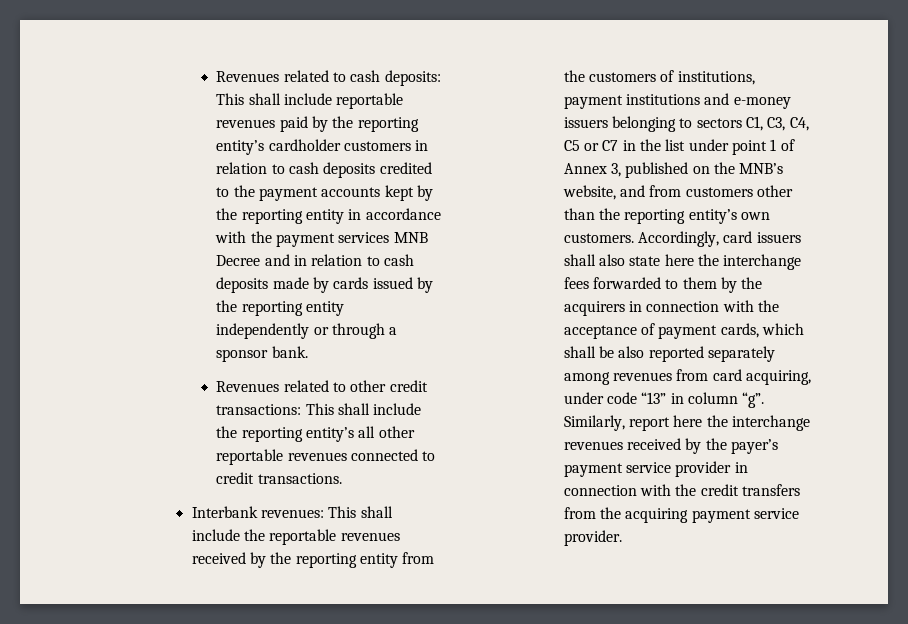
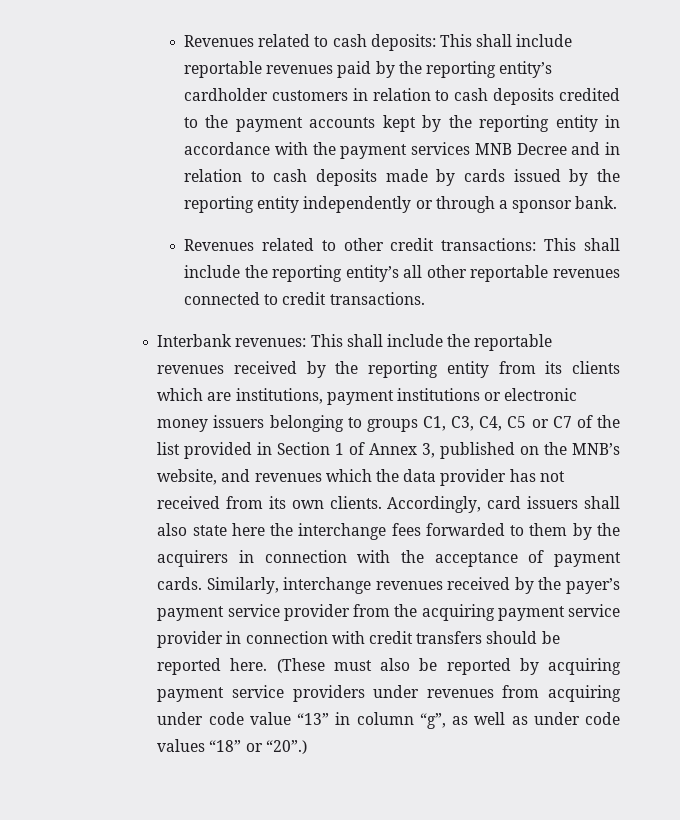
- Interbank revenues: This shall include the reportable revenues received by the reporting entity from the customers of institutions, payment institutions and e-money issuers belonging to sectors C1, C3, C4, C5 or C7 in the list under point 1 of Annex 3, published on the MNB’s website, and from customers other than the reporting entity’s own customers.
+ Interbank revenues: This shall include the reportable revenues received by the reporting entity from its clients which are institutions, payment institutions or electronic money issuers belonging to groups C1, C3, C4, C5 or C7 of the list provided in Section 1 of Annex 3, published on the MNB’s website, and revenues which the data provider has not received from its own clients.
- Accordingly, card issuers shall also state here the interchange fees forwarded to them by the acquirers in connection with the acceptance of payment cards, which shall be also reported separately among revenues from card acquiring, under code “13” in column “g”. Similarly, report here the interchange revenues received by the payer’s payment service provider in connection with the credit transfers from the acquiring payment service provider.
+ Accordingly, card issuers shall also state here the interchange fees forwarded to them by the acquirers in connection with the acceptance of payment cards. Similarly, interchange revenues received by the payer’s payment service provider from the acquiring payment service provider in connection with credit transfers should be reported here. (These must also be reported by acquiring payment service providers under revenues from acquiring under code value “13” in column “g”, as well as under code values “18” or “20”.)

